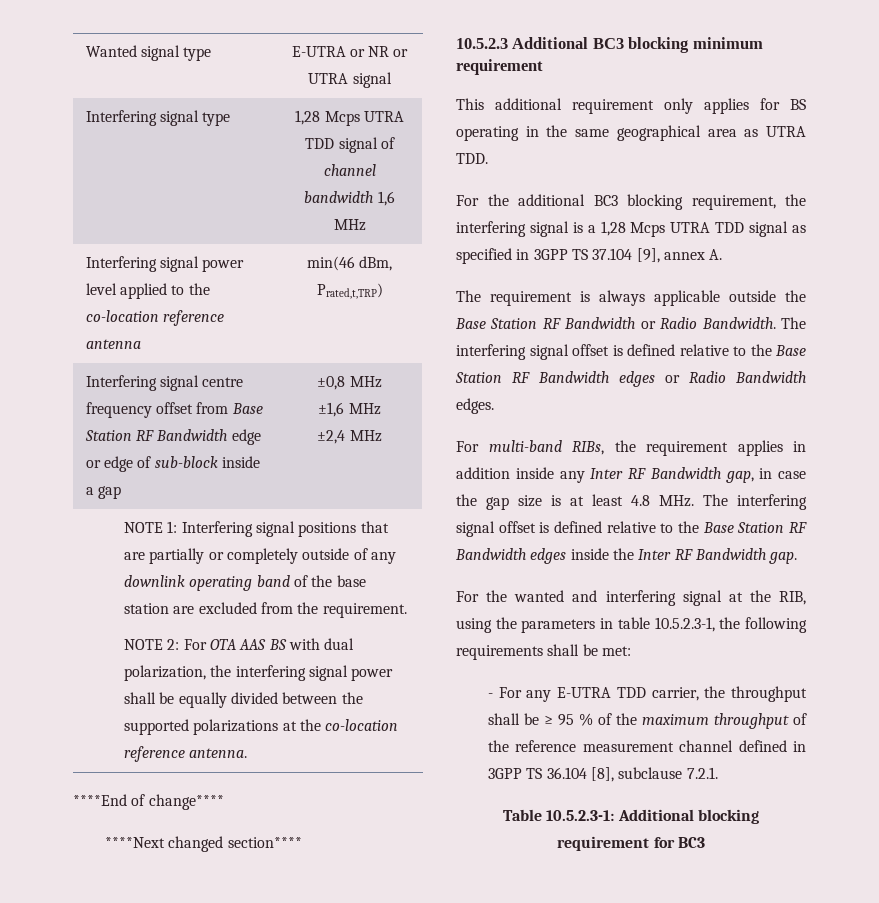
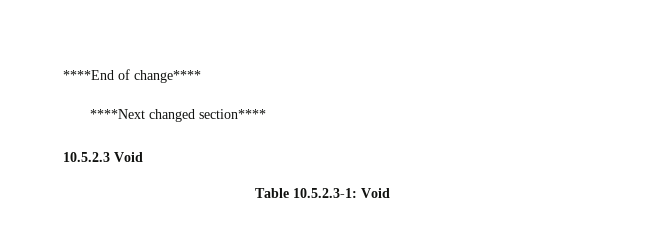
- Wanted signal type | E-UTRA or NR or UTRA signal
- Interfering signal type | 1,28 Mcps UTRA TDD signal of channel bandwidth 1,6 MHz
- Interfering signal power level applied to the co-location reference antenna | min(46 dBm, Prated,t,TRP)
- Interfering signal centre frequency offset from Base Station RF Bandwidth edge or edge of sub-block inside a gap | ±0,8 MHz
- ±1,6 MHz
- ±2,4 MHz
- NOTE 1: Interfering signal positions that are partially or completely outside of any downlink operating band of the base station are excluded from the requirement.
- NOTE 2: For OTA AAS BS with dual polarization, the interfering signal power shall be equally divided between the supported polarizations at the co-location reference antenna.
- 10.5.2.3 Additional BC3 blocking minimum requirement
- This additional requirement only applies for BS operating in the same geographical area as UTRA TDD.
- For the additional BC3 blocking requirement, the interfering signal is a 1,28 Mcps UTRA TDD signal as specified in 3GPP TS 37.104 [9], annex A.
- The requirement is always applicable outside the Base Station RF Bandwidth or Radio Bandwidth. The interfering signal offset is defined relative to the Base Station RF Bandwidth edges or Radio Bandwidth edges.
- For multi-band RIBs, the requirement applies in addition inside any Inter RF Bandwidth gap, in case the gap size is at least 4.8 MHz. The interfering signal offset is defined relative to the Base Station RF Bandwidth edges inside the Inter RF Bandwidth gap.
- For the wanted and interfering signal at the RIB, using the parameters in table 10.5.2.3-1, the following requirements shall be met:
- - For any E-UTRA TDD carrier, the throughput shall be ≥ 95 % of the maximum throughput of the reference measurement channel defined in 3GPP TS 36.104 [8], subclause 7.2.1.
- Table 10.5.2.3-1: Additional blocking requirement for BC3
+ 10.5.2.3 Void
+ Table 10.5.2.3-1: Void

